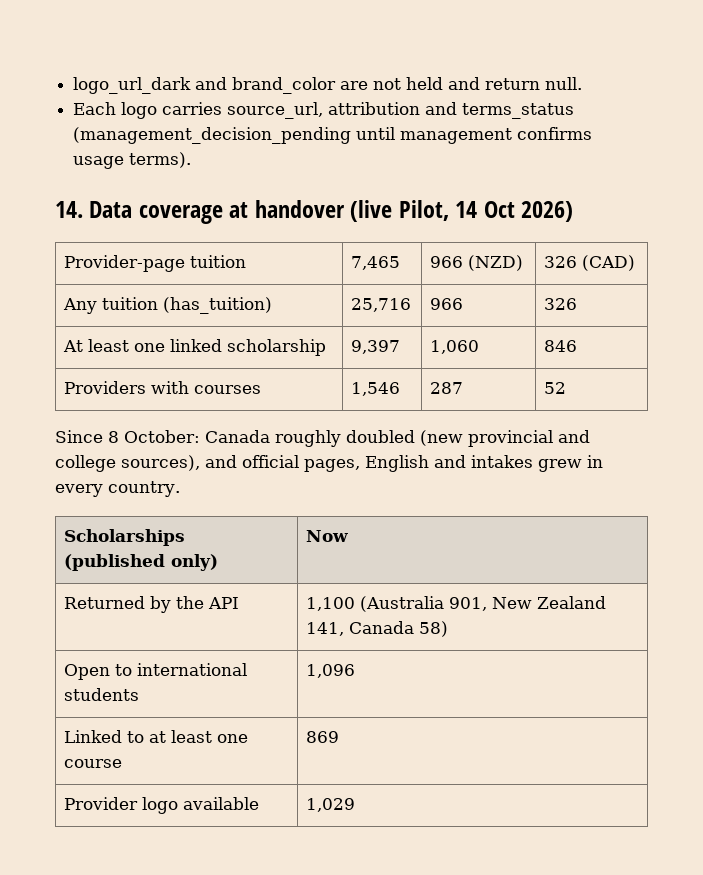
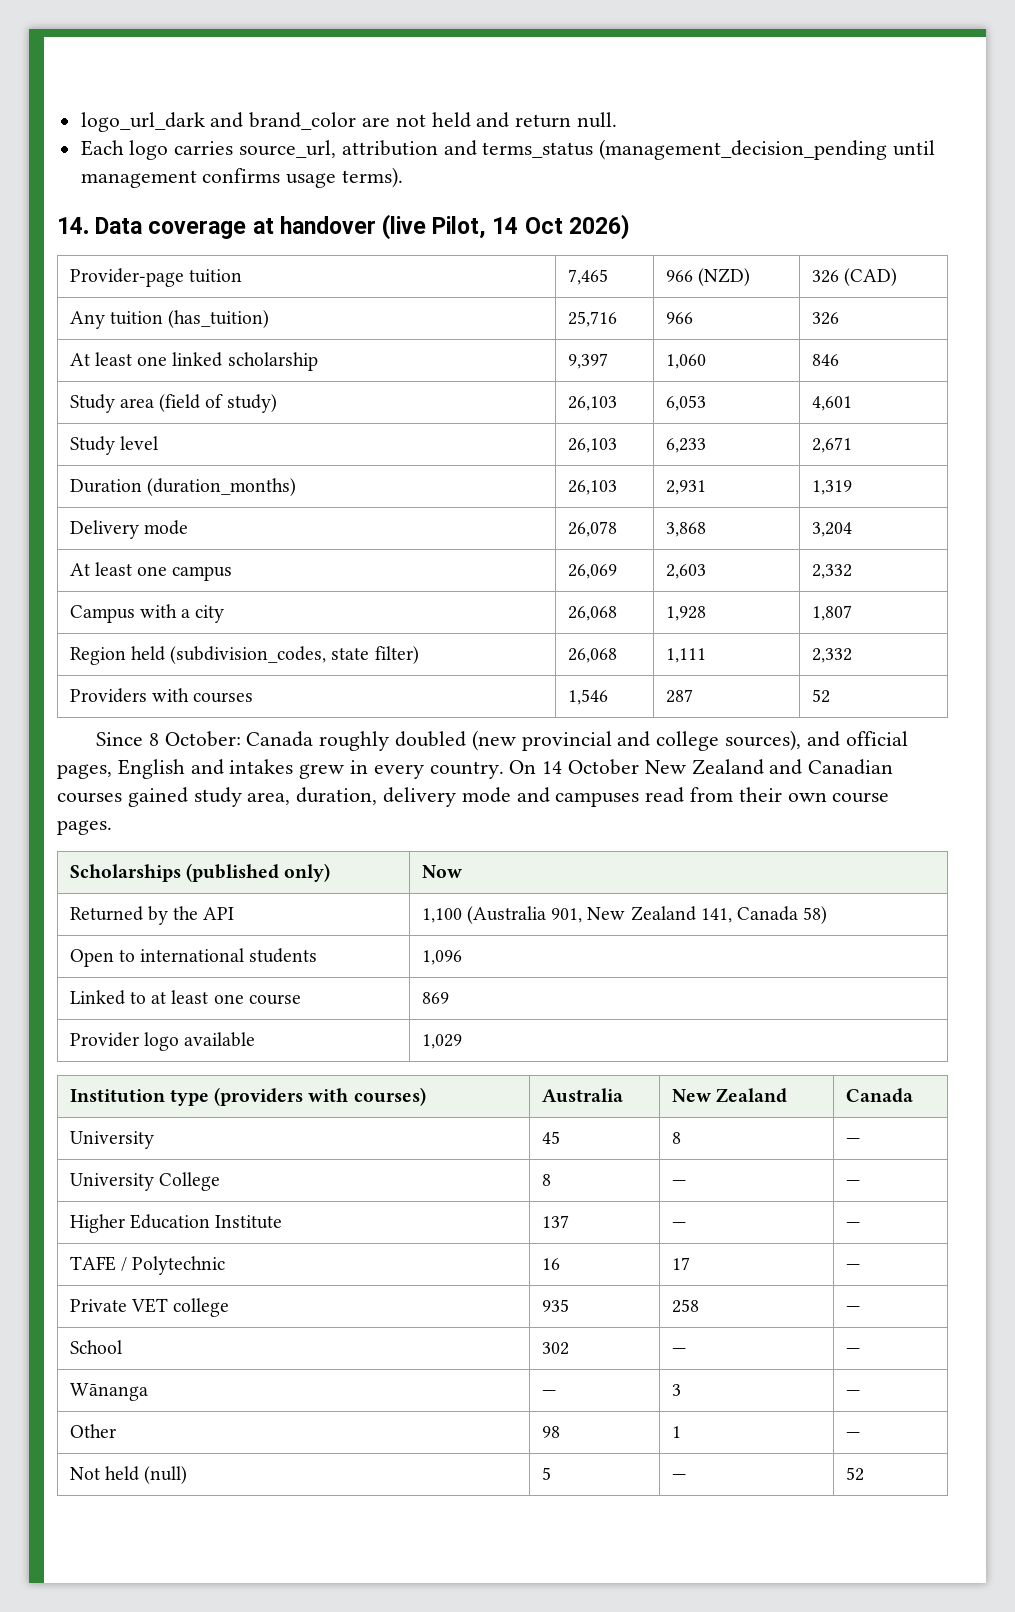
+ Study area (field of study) | 26,103 | 6,053 | 4,601
+ Study level | 26,103 | 6,233 | 2,671
+ Duration (duration_months) | 26,103 | 2,931 | 1,319
+ Delivery mode | 26,078 | 3,868 | 3,204
+ At least one campus | 26,069 | 2,603 | 2,332
+ Campus with a city | 26,068 | 1,928 | 1,807
+ Region held (subdivision_codes, state filter) | 26,068 | 1,111 | 2,332
+ On 14 October New Zealand and Canadian courses gained study area, duration, delivery mode and campuses read from their own course pages.
+ Institution type (providers with courses) | Australia | New Zealand | Canada
+ University | 45 | 8 | —
+ University College | 8 | — | —
+ Higher Education Institute | 137 | — | —
+ TAFE / Polytechnic | 16 | 17 | —
+ Private VET college | 935 | 258 | —
+ School | 302 | — | —
+ Wānanga | — | 3 | —
+ Other | 98 | 1 | —
+ Not held (null) | 5 | — | 52

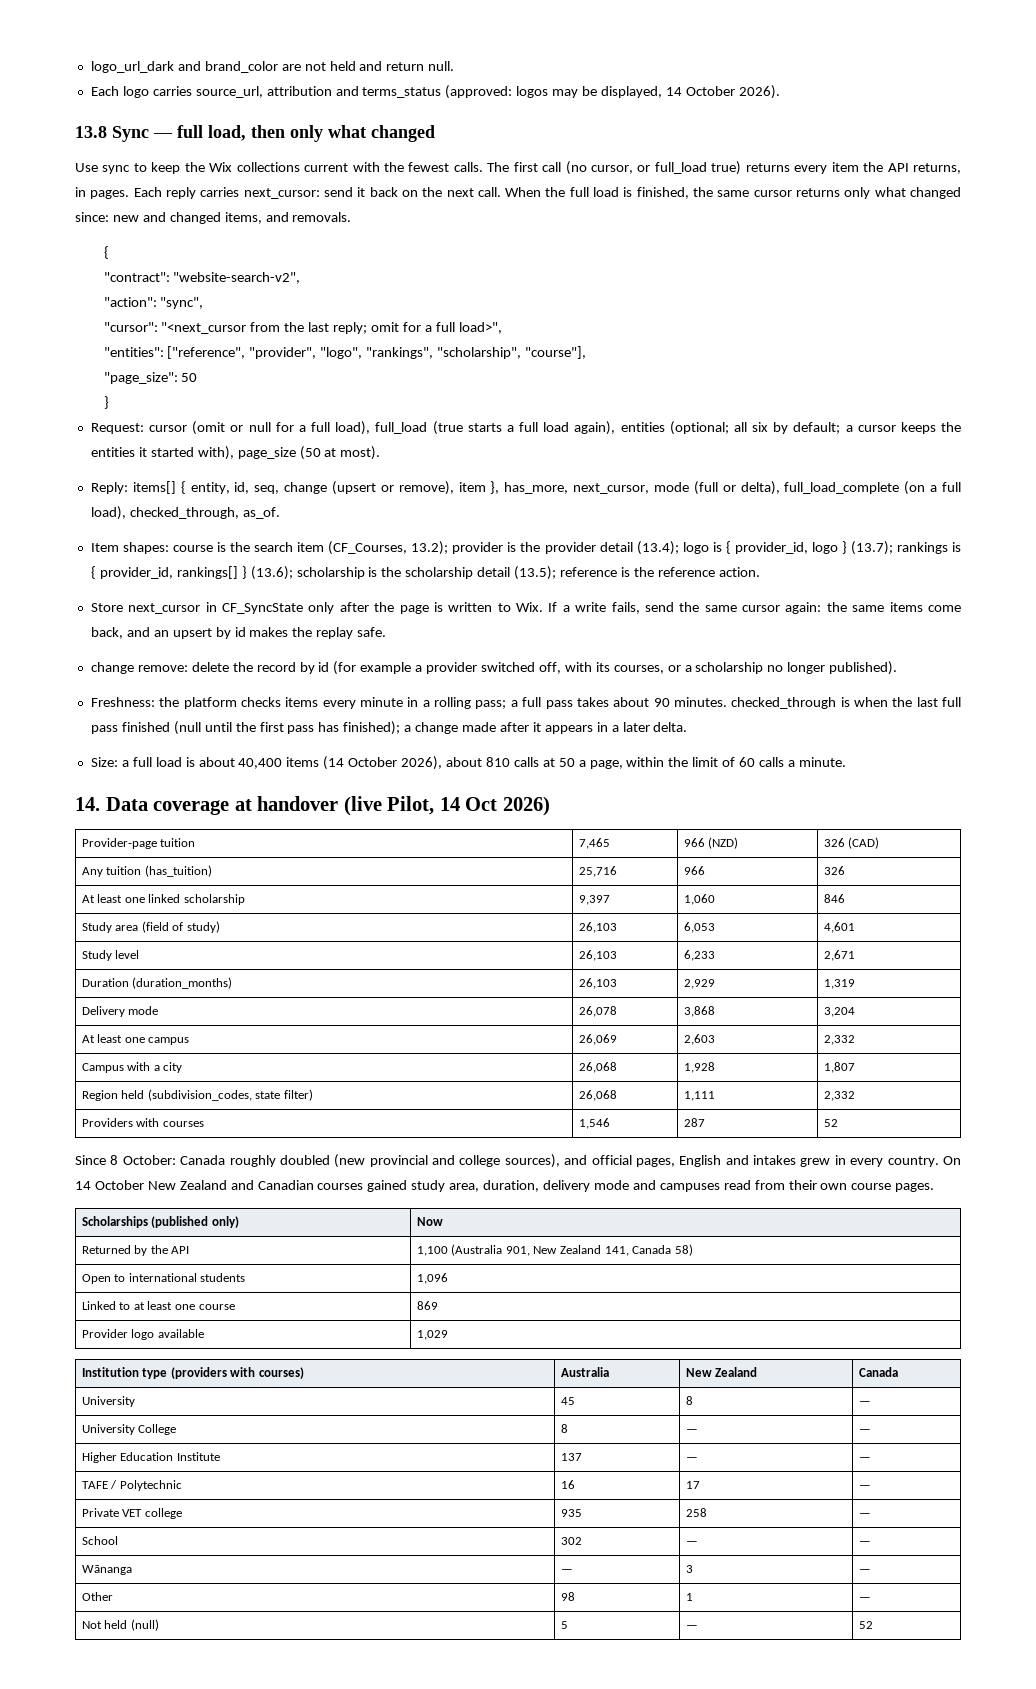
- Each logo carries source_url, attribution and terms_status (management_decision_pending until management confirms usage terms).
+ Each logo carries source_url, attribution and terms_status (approved: logos may be displayed, 14 October 2026).
+ 13.8 Sync — full load, then only what changed
+ Use sync to keep the Wix collections current with the fewest calls. The first call (no cursor, or full_load true) returns every item the API returns, in pages. Each reply carries next_cursor: send it back on the next call. When the full load is finished, the same cursor returns only what changed since: new and changed items, and removals.
+ {
+ "contract": "website-search-v2",
+ "action": "sync",
+ "cursor": "<next_cursor from the last reply; omit for a full load>",
+ "entities": ["reference", "provider", "logo", "rankings", "scholarship", "course"],
+ "page_size": 50
+ }
+ Request: cursor (omit or null for a full load), full_load (true starts a full load again), entities (optional; all six by default; a cursor keeps the entities it started with), page_size (50 at most).
+ Reply: items[] { entity, id, seq, change (upsert or remove), item }, has_more, next_cursor, mode (full or delta), full_load_complete (on a full load), checked_through, as_of.
+ Item shapes: course is the search item (CF_Courses, 13.2); provider is the provider detail (13.4); logo is { provider_id, logo } (13.7); rankings is { provider_id, rankings[] } (13.6); scholarship is the scholarship detail (13.5); reference is the reference action.
+ Store next_cursor in CF_SyncState only after the page is written to Wix. If a write fails, send the same cursor again: the same items come back, and an upsert by id makes the replay safe.
+ change remove: delete the record by id (for example a provider switched off, with its courses, or a scholarship no longer published).
+ Freshness: the platform checks items every minute in a rolling pass; a full pass takes about 90 minutes. checked_through is when the last full pass finished (null until the first pass has finished); a change made after it appears in a later delta.
+ Size: a full load is about 40,400 items (14 October 2026), about 810 calls at 50 a page, within the limit of 60 calls a minute.
- Duration (duration_months) | 26,103 | 2,931 | 1,319
+ Duration (duration_months) | 26,103 | 2,929 | 1,319

